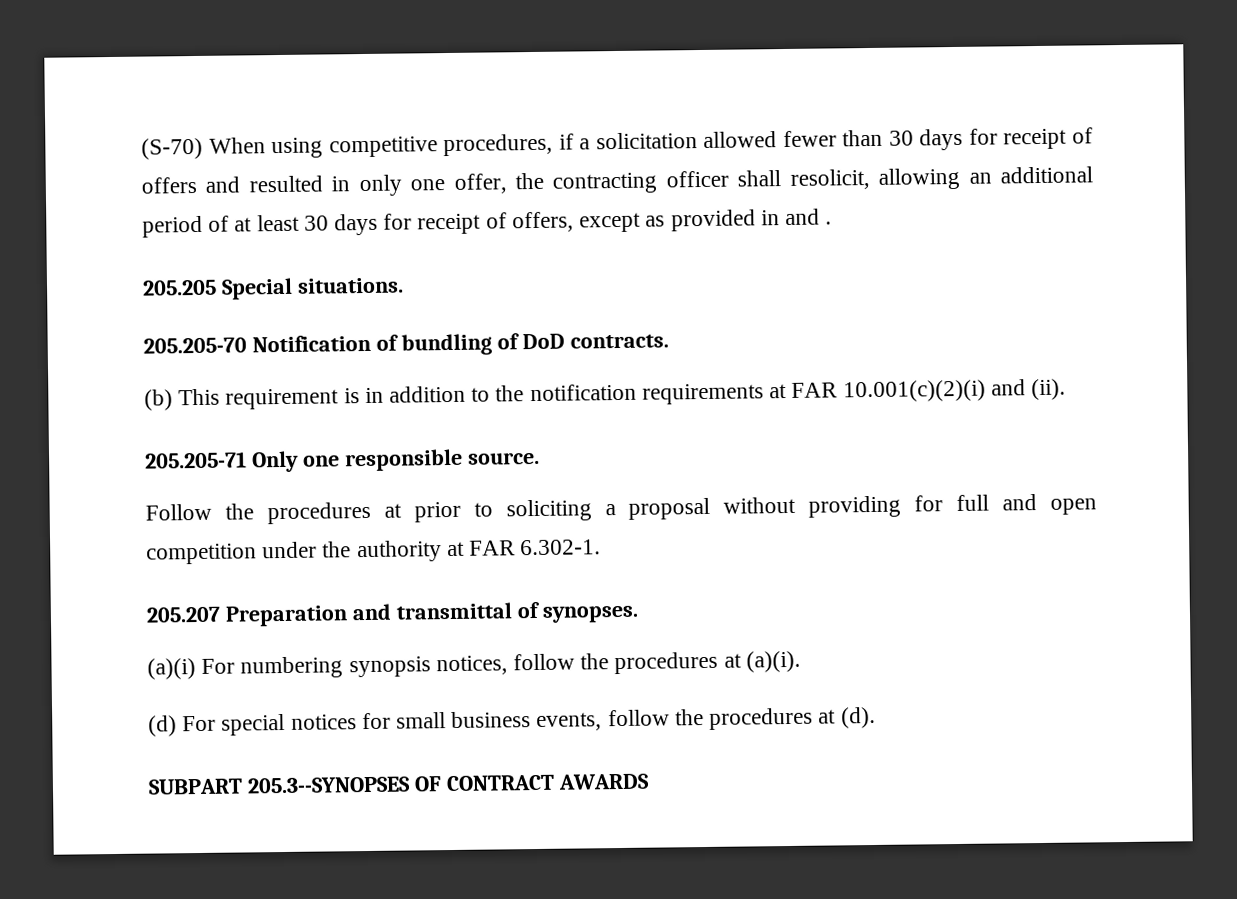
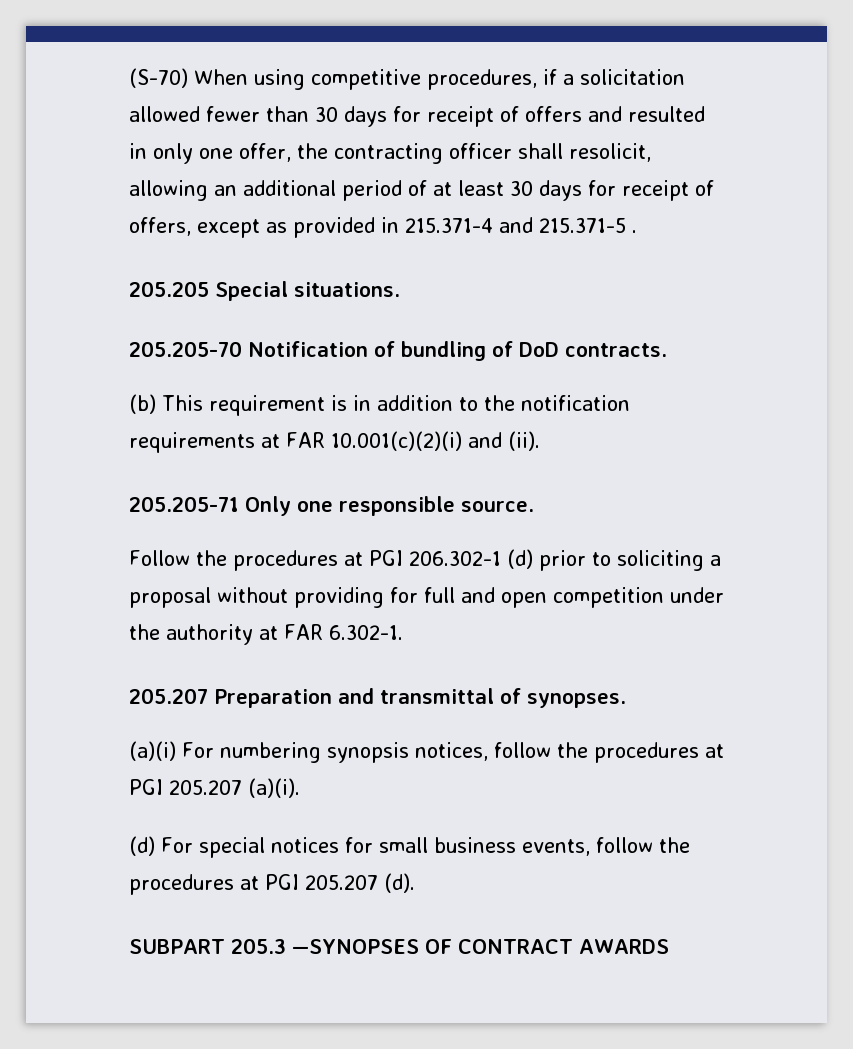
- (S-70) When using competitive procedures, if a solicitation allowed fewer than 30 days for receipt of offers and resulted in only one offer, the contracting officer shall resolicit, allowing an additional period of at least 30 days for receipt of offers, except as provided in and .
+ (S-70) When using competitive procedures, if a solicitation allowed fewer than 30 days for receipt of offers and resulted in only one offer, the contracting officer shall resolicit, allowing an additional period of at least 30 days for receipt of offers, except as provided in 215.371-4 and 215.371-5 .
- Follow the procedures at prior to soliciting a proposal without providing for full and open competition under the authority at FAR 6.302-1.
+ Follow the procedures at PGI 206.302-1 (d) prior to soliciting a proposal without providing for full and open competition under the authority at FAR 6.302-1.
- (a)(i) For numbering synopsis notices, follow the procedures at (a)(i).
+ (a)(i) For numbering synopsis notices, follow the procedures at PGI 205.207 (a)(i).
- (d) For special notices for small business events, follow the procedures at (d).
+ (d) For special notices for small business events, follow the procedures at PGI 205.207 (d).
- SUBPART 205.3--SYNOPSES OF CONTRACT AWARDS
+ SUBPART 205.3 —SYNOPSES OF CONTRACT AWARDS

